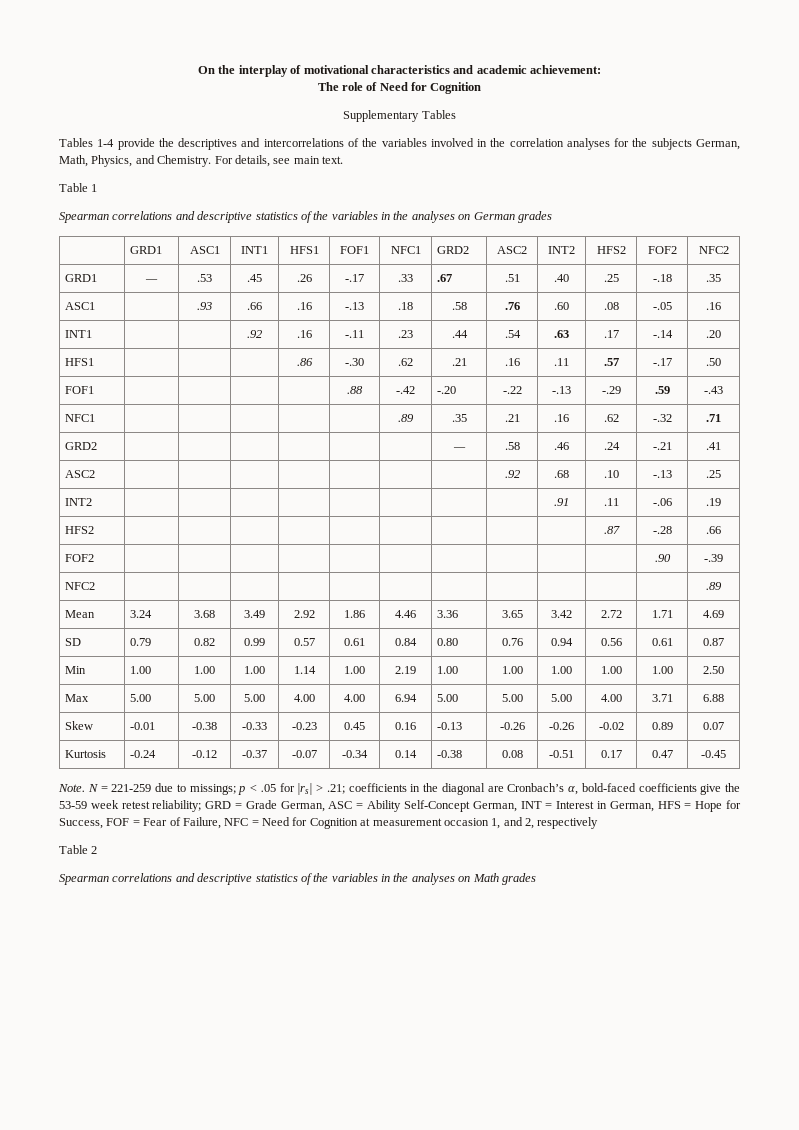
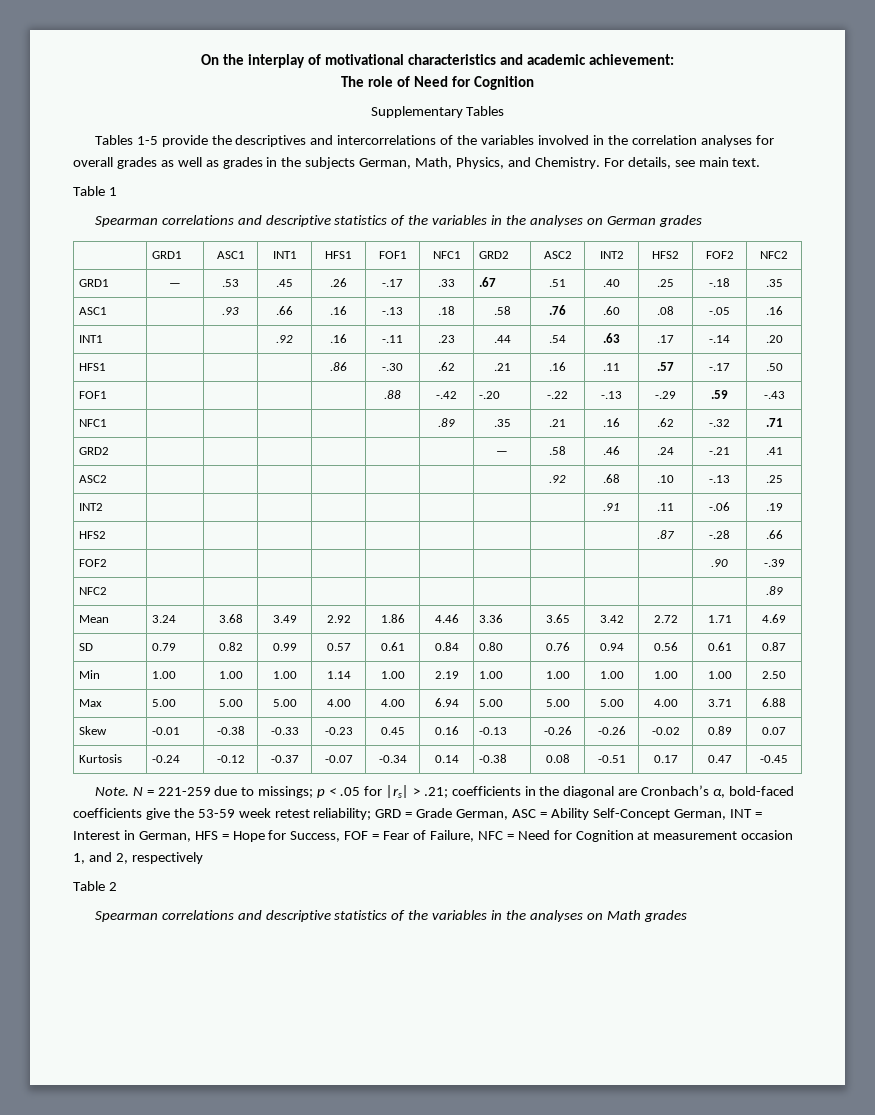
- Tables 1-4 provide the descriptives and intercorrelations of the variables involved in the correlation analyses for the subjects German, Math, Physics, and Chemistry.
+ Tables 1-5 provide the descriptives and intercorrelations of the variables involved in the correlation analyses for overall grades as well as grades in the subjects German, Math, Physics, and Chemistry.

